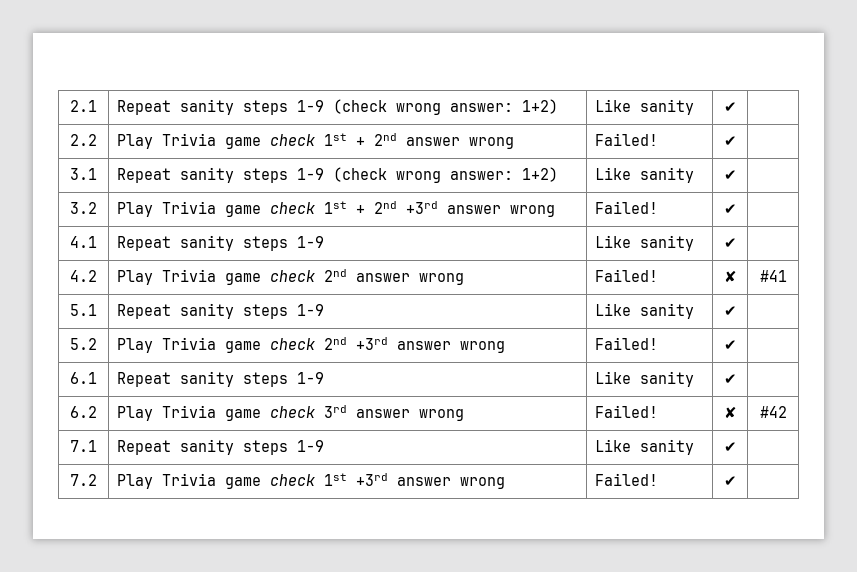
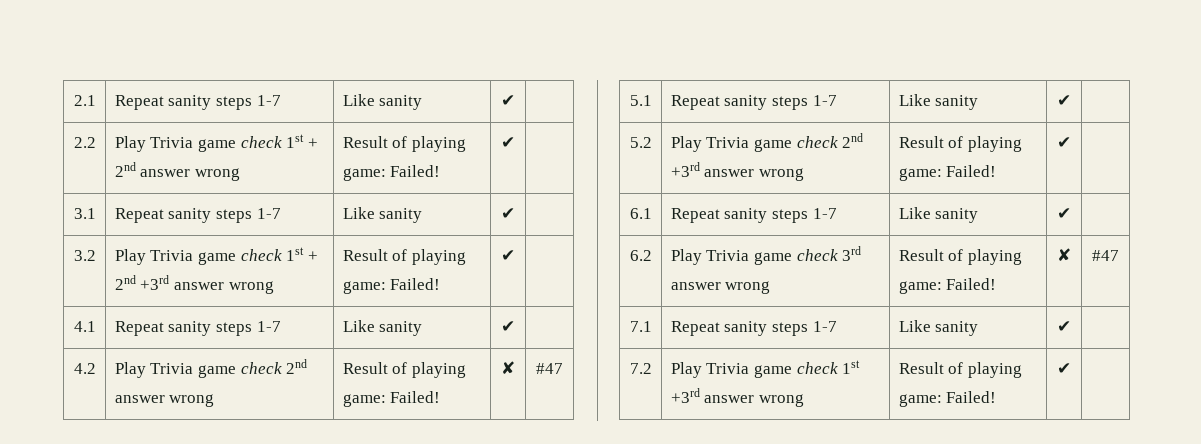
- 2.1 | Repeat sanity steps 1-9 (check wrong answer: 1+2) | Like sanity | ✔ |
+ 2.1 | Repeat sanity steps 1-7 | Like sanity | ✔ |
- 2.2 | Play Trivia game check 1st + 2nd answer wrong | Failed! | ✔ |
+ 2.2 | Play Trivia game check 1st + 2nd answer wrong | Result of playing game: Failed! | ✔ |
- 3.1 | Repeat sanity steps 1-9 (check wrong answer: 1+2) | Like sanity | ✔ |
+ 3.1 | Repeat sanity steps 1-7 | Like sanity | ✔ |
- 3.2 | Play Trivia game check 1st + 2nd +3rd answer wrong | Failed! | ✔ |
+ 3.2 | Play Trivia game check 1st + 2nd +3rd answer wrong | Result of playing game: Failed! | ✔ |
- 4.1 | Repeat sanity steps 1-9 | Like sanity | ✔ |
+ 4.1 | Repeat sanity steps 1-7 | Like sanity | ✔ |
- 4.2 | Play Trivia game check 2nd answer wrong | Failed! | ✘ | #41
+ 4.2 | Play Trivia game check 2nd answer wrong | Result of playing game: Failed! | ✘ | #47
- 5.1 | Repeat sanity steps 1-9 | Like sanity | ✔ |
+ 5.1 | Repeat sanity steps 1-7 | Like sanity | ✔ |
- 5.2 | Play Trivia game check 2nd +3rd answer wrong | Failed! | ✔ |
+ 5.2 | Play Trivia game check 2nd +3rd answer wrong | Result of playing game: Failed! | ✔ |
- 6.1 | Repeat sanity steps 1-9 | Like sanity | ✔ |
+ 6.1 | Repeat sanity steps 1-7 | Like sanity | ✔ |
- 6.2 | Play Trivia game check 3rd answer wrong | Failed! | ✘ | #42
+ 6.2 | Play Trivia game check 3rd answer wrong | Result of playing game: Failed! | ✘ | #47
- 7.1 | Repeat sanity steps 1-9 | Like sanity | ✔ |
+ 7.1 | Repeat sanity steps 1-7 | Like sanity | ✔ |
- 7.2 | Play Trivia game check 1st +3rd answer wrong | Failed! | ✔ |
+ 7.2 | Play Trivia game check 1st +3rd answer wrong | Result of playing game: Failed! | ✔ |

